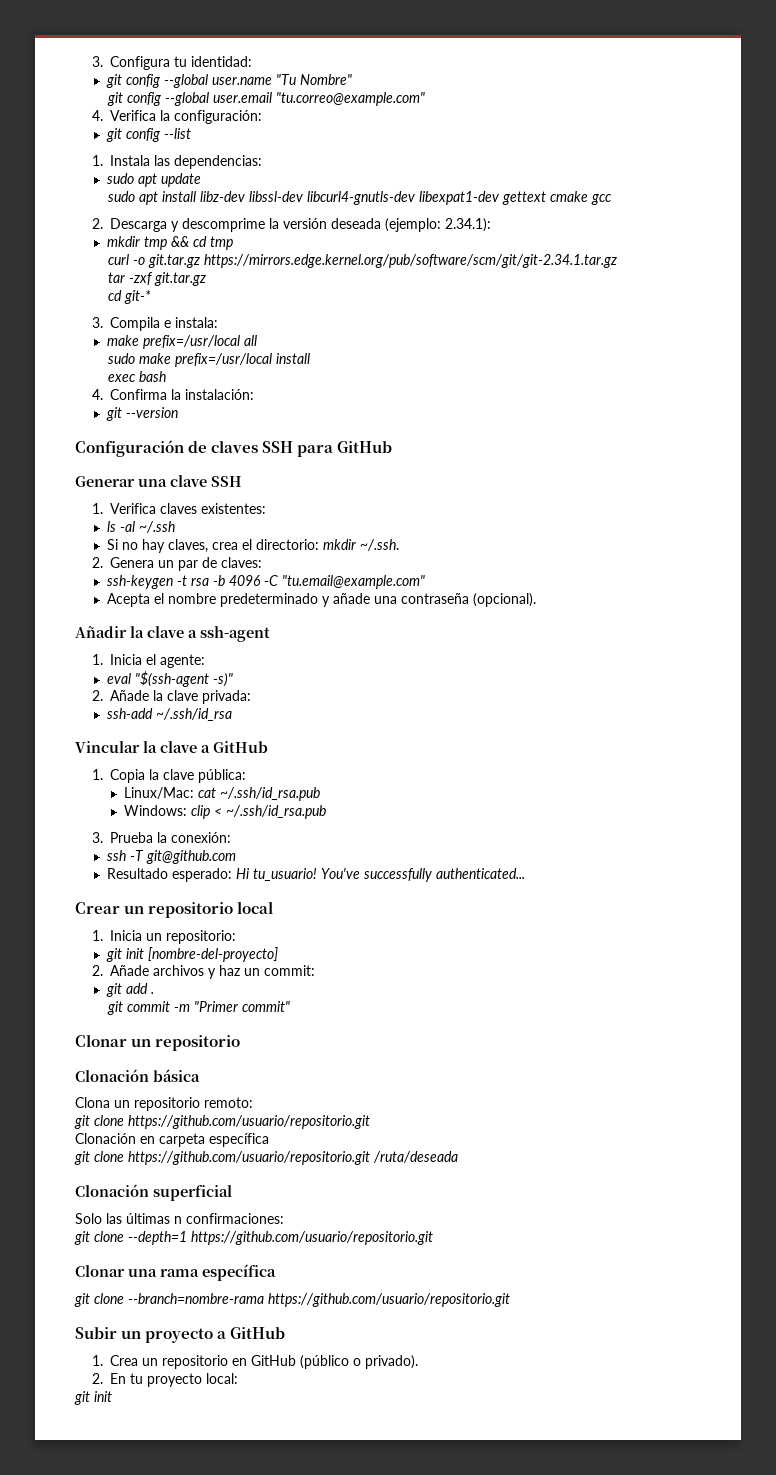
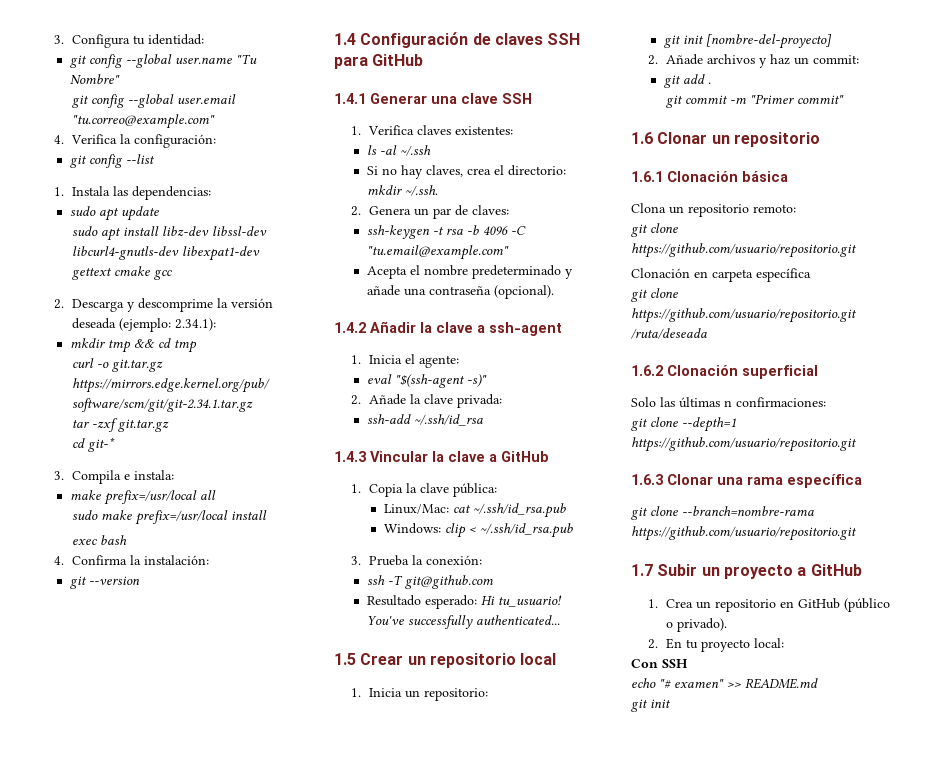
- Configuración de claves SSH para GitHub
+ 1.4 Configuración de claves SSH para GitHub
- Generar una clave SSH
+ 1.4.1 Generar una clave SSH
- Añadir la clave a ssh-agent
+ 1.4.2 Añadir la clave a ssh-agent
- Vincular la clave a GitHub
+ 1.4.3 Vincular la clave a GitHub
- Crear un repositorio local
+ 1.5 Crear un repositorio local
- Clonar un repositorio
+ 1.6 Clonar un repositorio
- Clonación básica
+ 1.6.1 Clonación básica
- Clonación superficial
+ 1.6.2 Clonación superficial
- Clonar una rama específica
+ 1.6.3 Clonar una rama específica
- Subir un proyecto a GitHub
+ 1.7 Subir un proyecto a GitHub
+ Con SSH
+ echo "# examen" >> README.md

